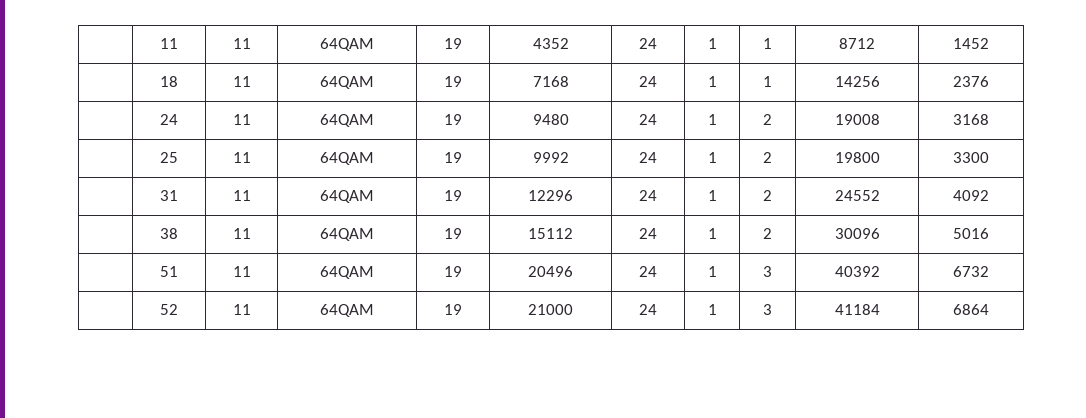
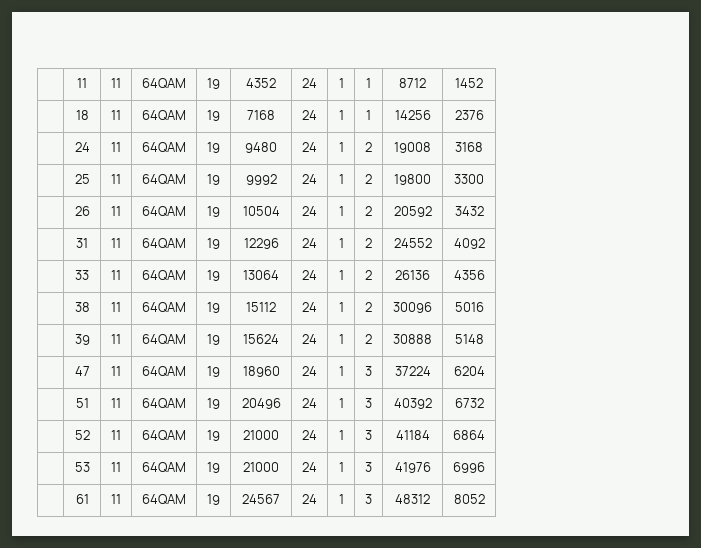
+ | 26 | 11 | 64QAM | 19 | 10504 | 24 | 1 | 2 | 20592 | 3432
+ | 33 | 11 | 64QAM | 19 | 13064 | 24 | 1 | 2 | 26136 | 4356
+ | 39 | 11 | 64QAM | 19 | 15624 | 24 | 1 | 2 | 30888 | 5148
+ | 47 | 11 | 64QAM | 19 | 18960 | 24 | 1 | 3 | 37224 | 6204
+ | 53 | 11 | 64QAM | 19 | 21000 | 24 | 1 | 3 | 41976 | 6996
+ | 61 | 11 | 64QAM | 19 | 24567 | 24 | 1 | 3 | 48312 | 8052

